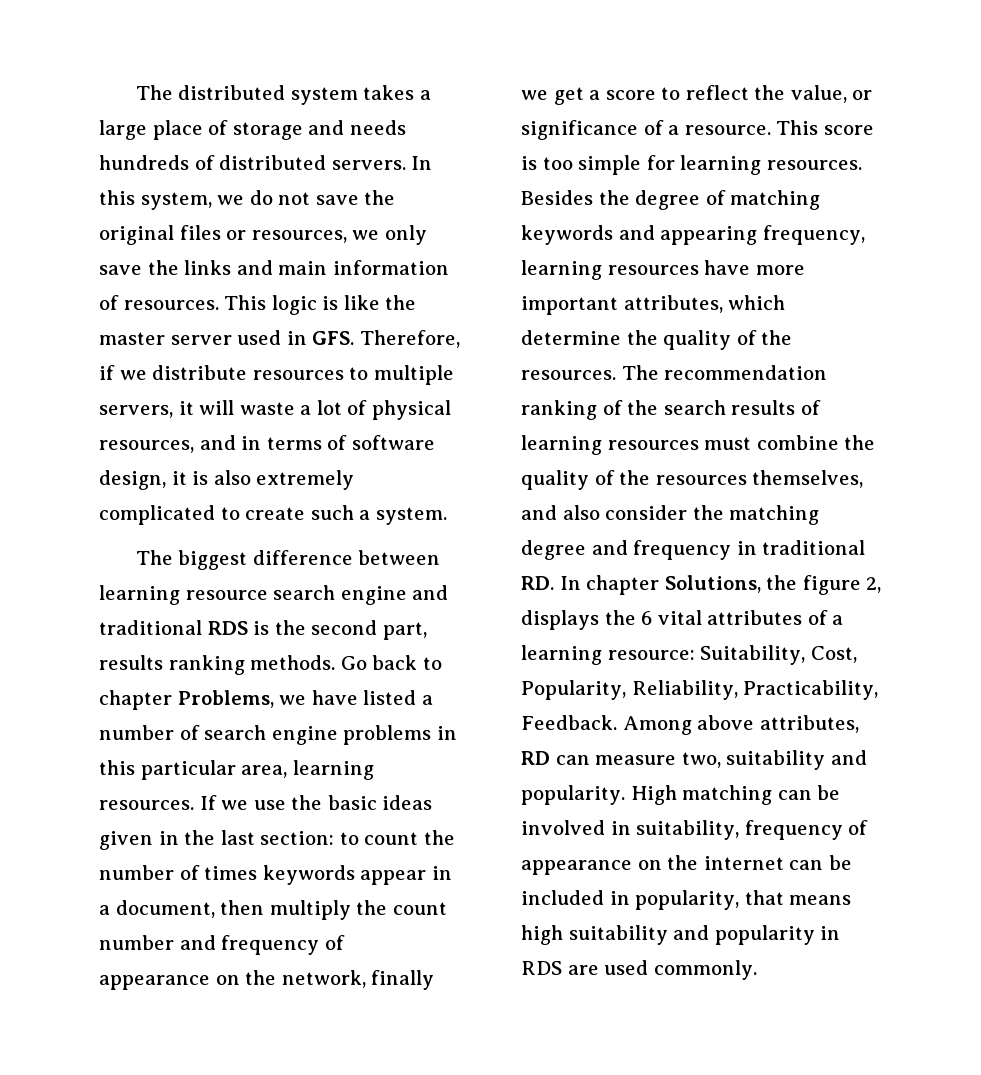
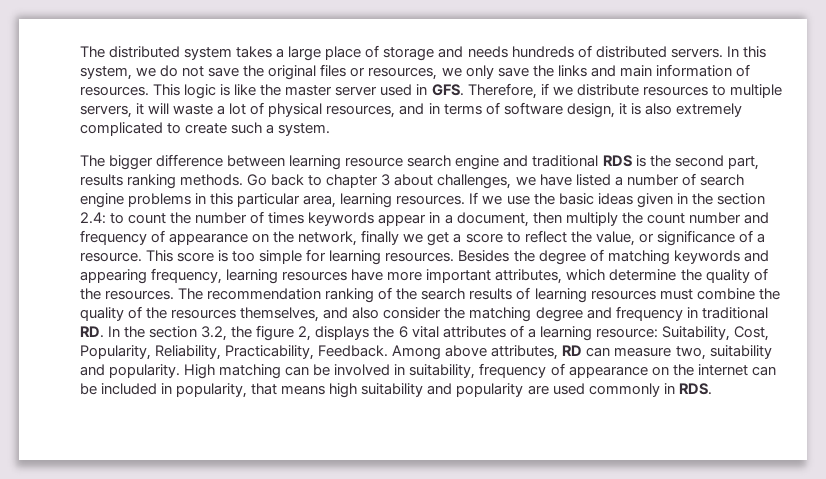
- The biggest difference between learning resource search engine and traditional RDS is the second part, results ranking methods.
+ The bigger difference between learning resource search engine and traditional RDS is the second part, results ranking methods.
- Go back to chapter Problems, we have listed a number of search engine problems in this particular area, learning resources.
+ Go back to chapter 3 about challenges, we have listed a number of search engine problems in this particular area, learning resources.
- If we use the basic ideas given in the last section: to count the number of times keywords appear in a document, then multiply the count number and frequency of appearance on the network, finally we get a score to reflect the value, or significance of a resource.
+ If we use the basic ideas given in the section 2.4: to count the number of times keywords appear in a document, then multiply the count number and frequency of appearance on the network, finally we get a score to reflect the value, or significance of a resource.
- The recommendation ranking of the search results of learning resources must combine the quality of the resources themselves, and also consider the matching degree and frequency in traditional RD. In chapter Solutions, the figure 2, displays the 6 vital attributes of a learning resource: Suitability, Cost, Popularity, Reliability, Practicability, Feedback.
+ The recommendation ranking of the search results of learning resources must combine the quality of the resources themselves, and also consider the matching degree and frequency in traditional RD. In the section 3.2, the figure 2, displays the 6 vital attributes of a learning resource: Suitability, Cost, Popularity, Reliability, Practicability, Feedback.
- High matching can be involved in suitability, frequency of appearance on the internet can be included in popularity, that means high suitability and popularity in RDS are used commonly.
+ High matching can be involved in suitability, frequency of appearance on the internet can be included in popularity, that means high suitability and popularity are used commonly in RDS.

